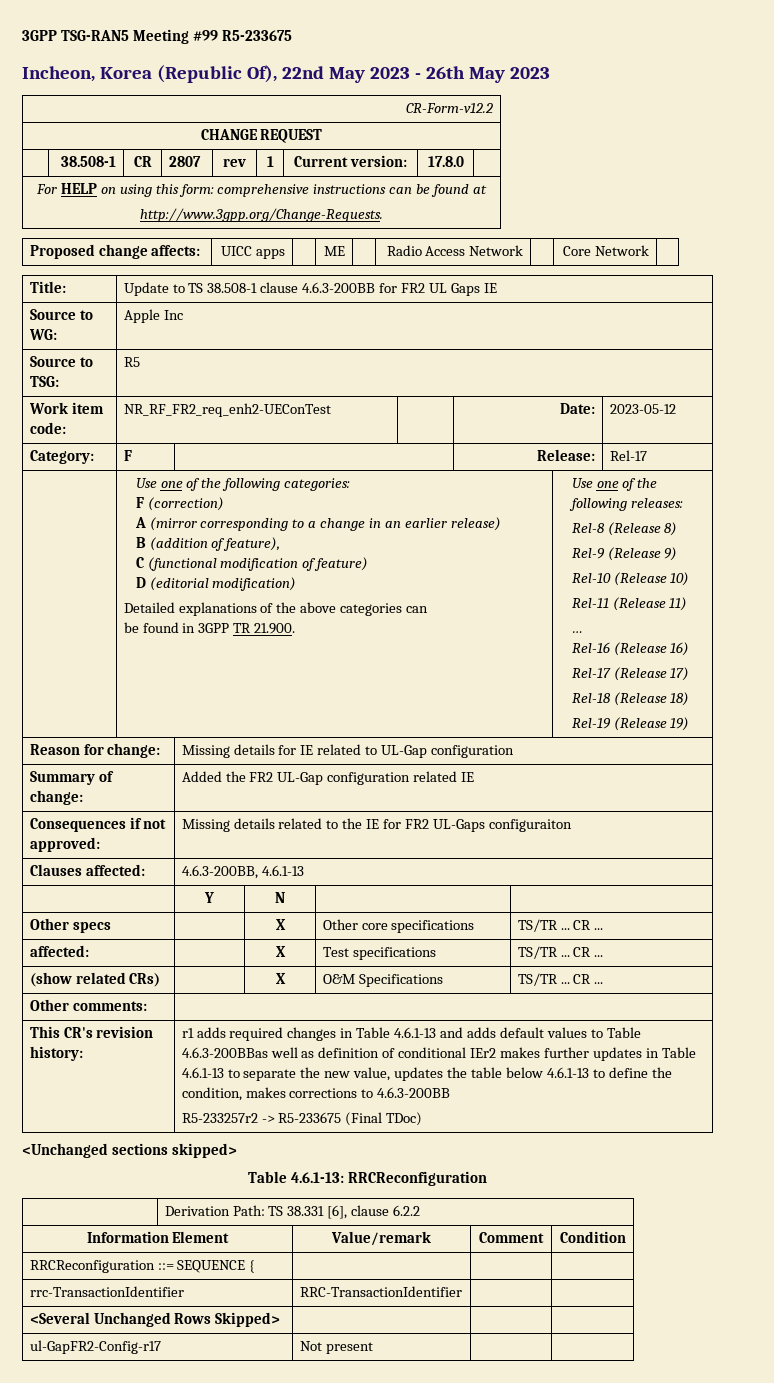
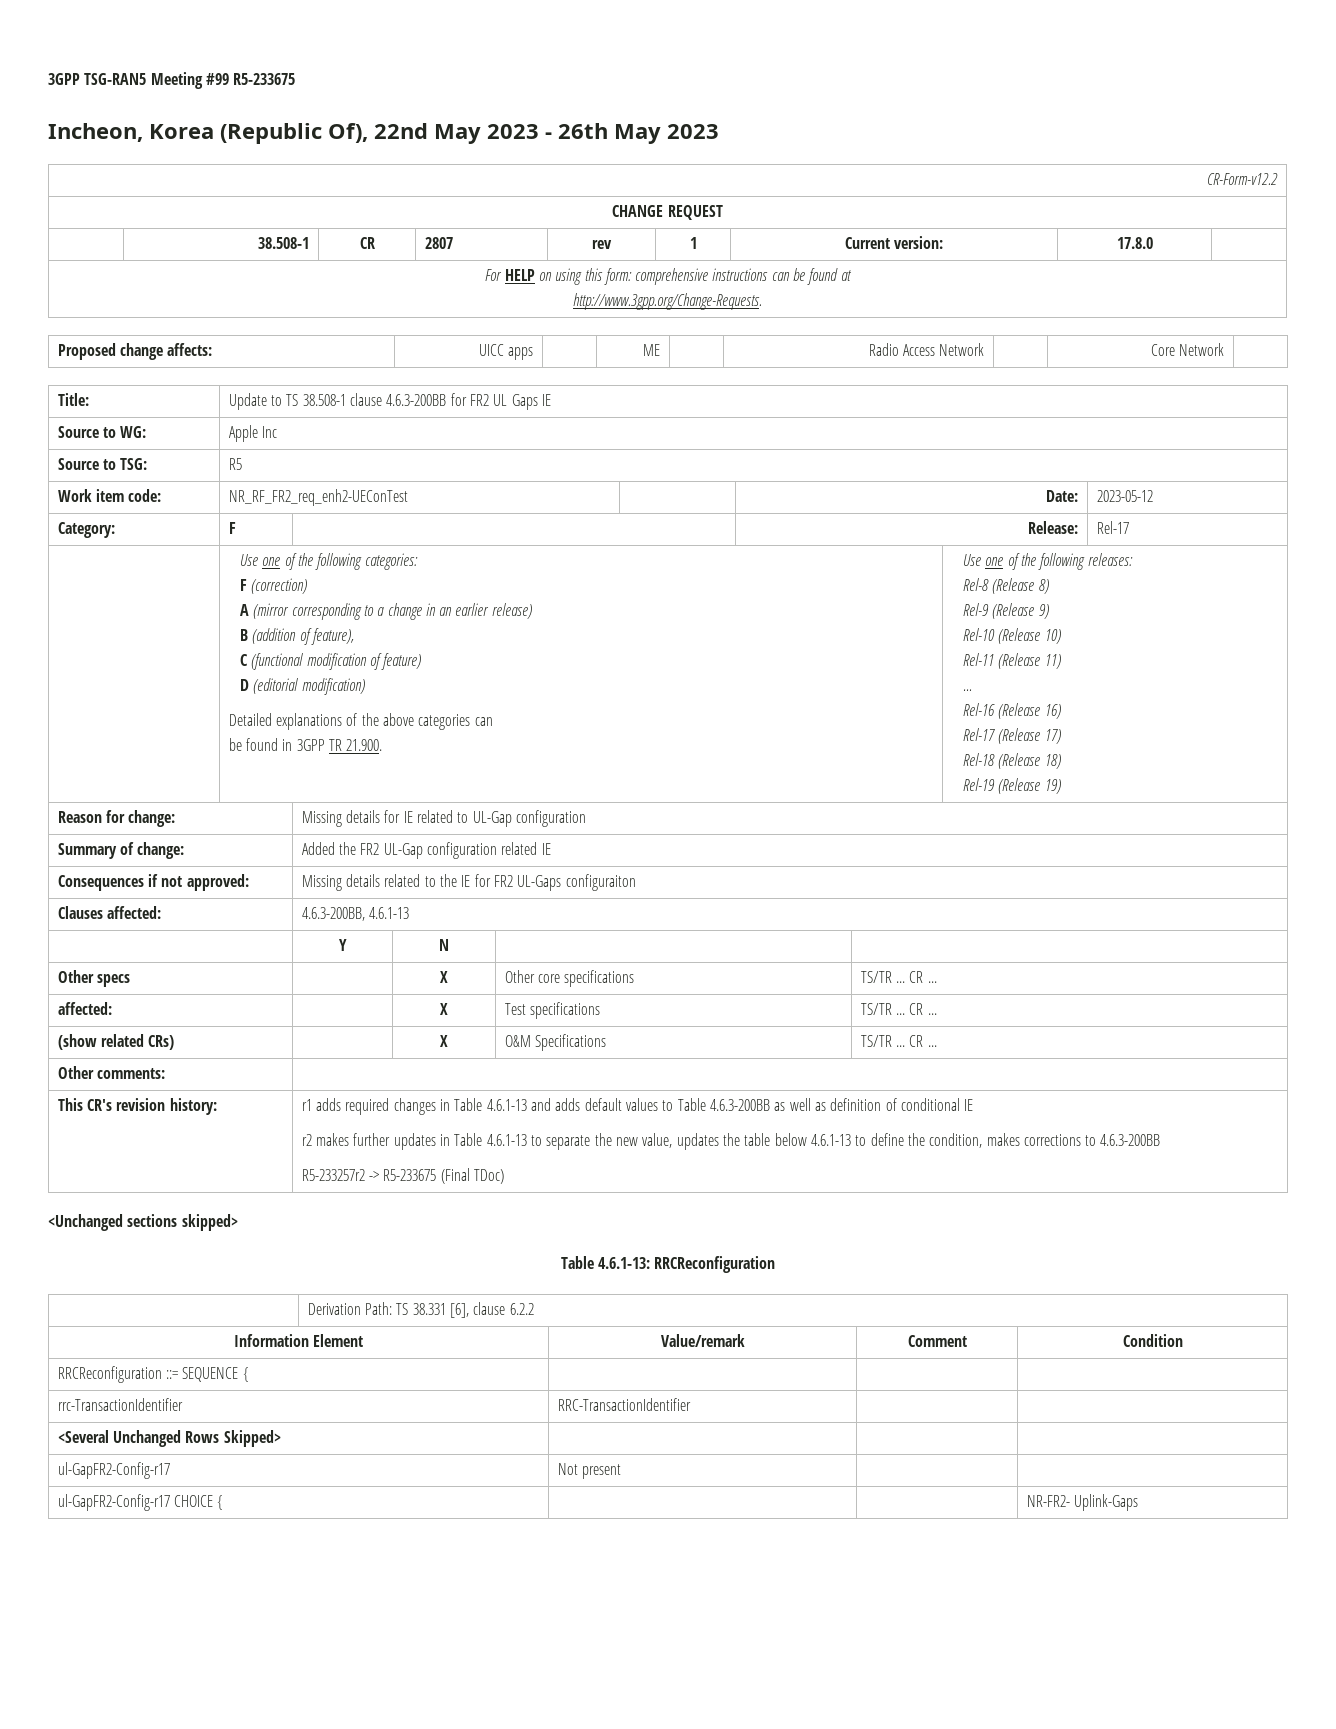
- r1 adds required changes in Table 4.6.1-13 and adds default values to Table 4.6.3-200BBas well as definition of conditional IEr2 makes further updates in Table 4.6.1-13 to separate the new value, updates the table below 4.6.1-13 to define the condition, makes corrections to 4.6.3-200BB
+ r1 adds required changes in Table 4.6.1-13 and adds default values to Table 4.6.3-200BB as well as definition of conditional IE
+ r2 makes further updates in Table 4.6.1-13 to separate the new value, updates the table below 4.6.1-13 to define the condition, makes corrections to 4.6.3-200BB
+ ul-GapFR2-Config-r17 CHOICE { | | | NR-FR2- Uplink-Gaps

